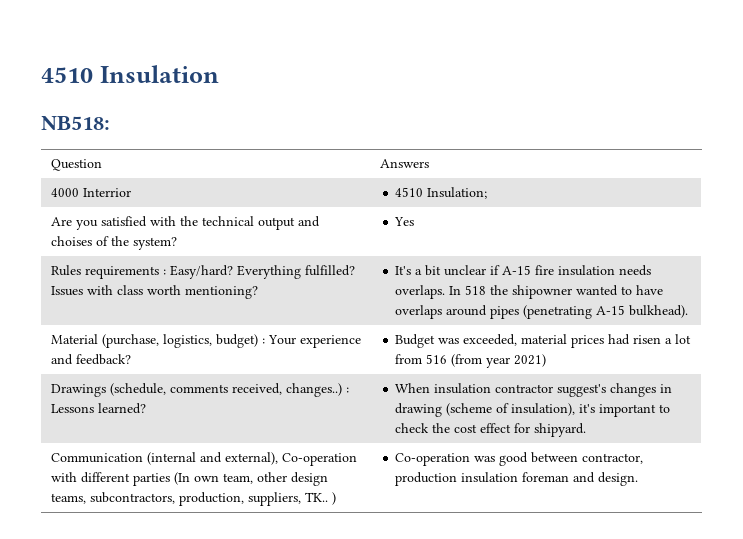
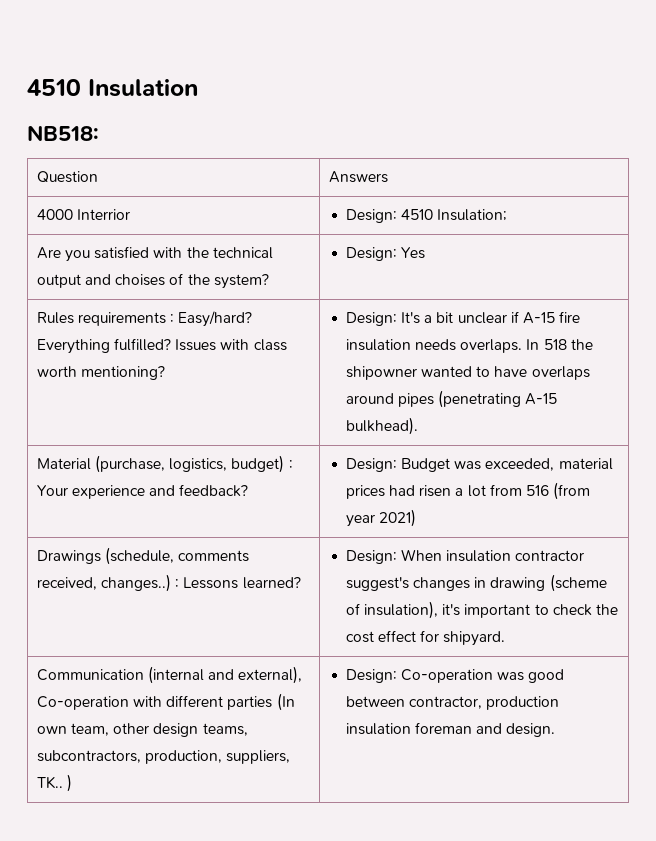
- 4000 Interrior | 4510 Insulation;
+ 4000 Interrior | Design: 4510 Insulation;
- Are you satisfied with the technical output and choises of the system? | Yes
+ Are you satisfied with the technical output and choises of the system? | Design: Yes
- Rules requirements : Easy/hard? Everything fulfilled? Issues with class worth mentioning? | It's a bit unclear if A-15 fire insulation needs overlaps. In 518 the shipowner wanted to have overlaps around pipes (penetrating A-15 bulkhead).
+ Rules requirements : Easy/hard? Everything fulfilled? Issues with class worth mentioning? | Design: It's a bit unclear if A-15 fire insulation needs overlaps. In 518 the shipowner wanted to have overlaps around pipes (penetrating A-15 bulkhead).
- Material (purchase, logistics, budget) : Your experience and feedback? | Budget was exceeded, material prices had risen a lot from 516 (from year 2021)
+ Material (purchase, logistics, budget) : Your experience and feedback? | Design: Budget was exceeded, material prices had risen a lot from 516 (from year 2021)
- Drawings (schedule, comments received, changes..) : Lessons learned? | When insulation contractor suggest's changes in drawing (scheme of insulation), it's important to check the cost effect for shipyard.
+ Drawings (schedule, comments received, changes..) : Lessons learned? | Design: When insulation contractor suggest's changes in drawing (scheme of insulation), it's important to check the cost effect for shipyard.
- Communication (internal and external), Co-operation with different parties (In own team, other design teams, subcontractors, production, suppliers, TK.. ) | Co-operation was good between contractor, production insulation foreman and design.
+ Communication (internal and external), Co-operation with different parties (In own team, other design teams, subcontractors, production, suppliers, TK.. ) | Design: Co-operation was good between contractor, production insulation foreman and design.

